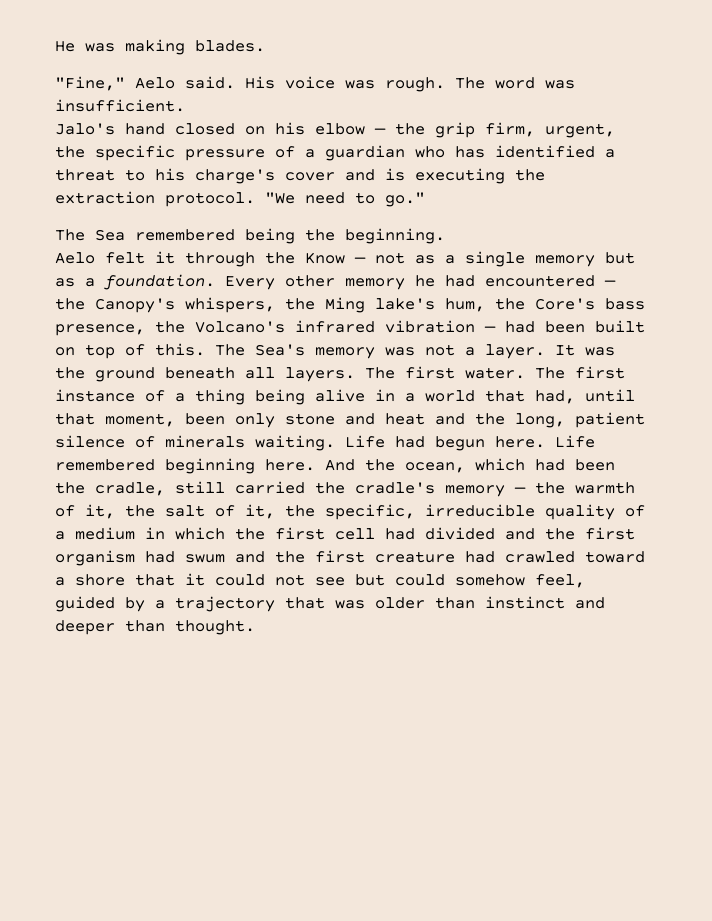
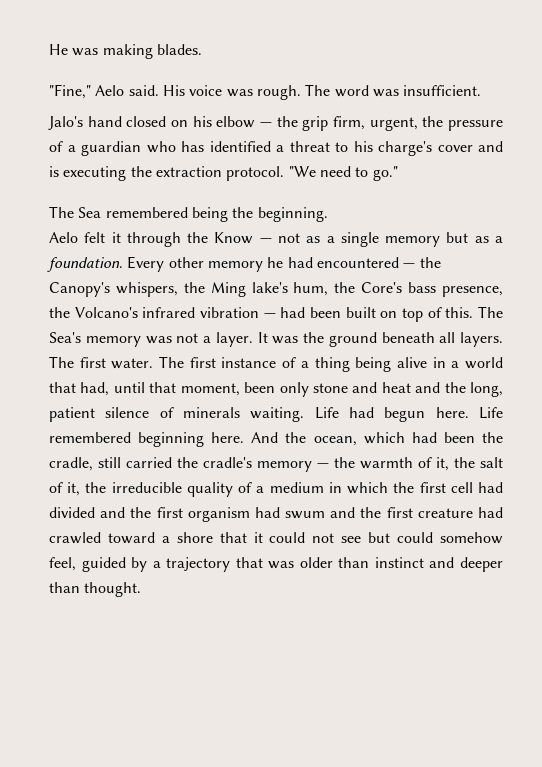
- Jalo's hand closed on his elbow — the grip firm, urgent, the specific pressure of a guardian who has identified a threat to his charge's cover and is executing the extraction protocol.
+ Jalo's hand closed on his elbow — the grip firm, urgent, the pressure of a guardian who has identified a threat to his charge's cover and is executing the extraction protocol.
- And the ocean, which had been the cradle, still carried the cradle's memory — the warmth of it, the salt of it, the specific, irreducible quality of a medium in which the first cell had divided and the first organism had swum and the first creature had crawled toward a shore that it could not see but could somehow feel, guided by a trajectory that was older than instinct and deeper than thought.
+ And the ocean, which had been the cradle, still carried the cradle's memory — the warmth of it, the salt of it, the irreducible quality of a medium in which the first cell had divided and the first organism had swum and the first creature had crawled toward a shore that it could not see but could somehow feel, guided by a trajectory that was older than instinct and deeper than thought.

